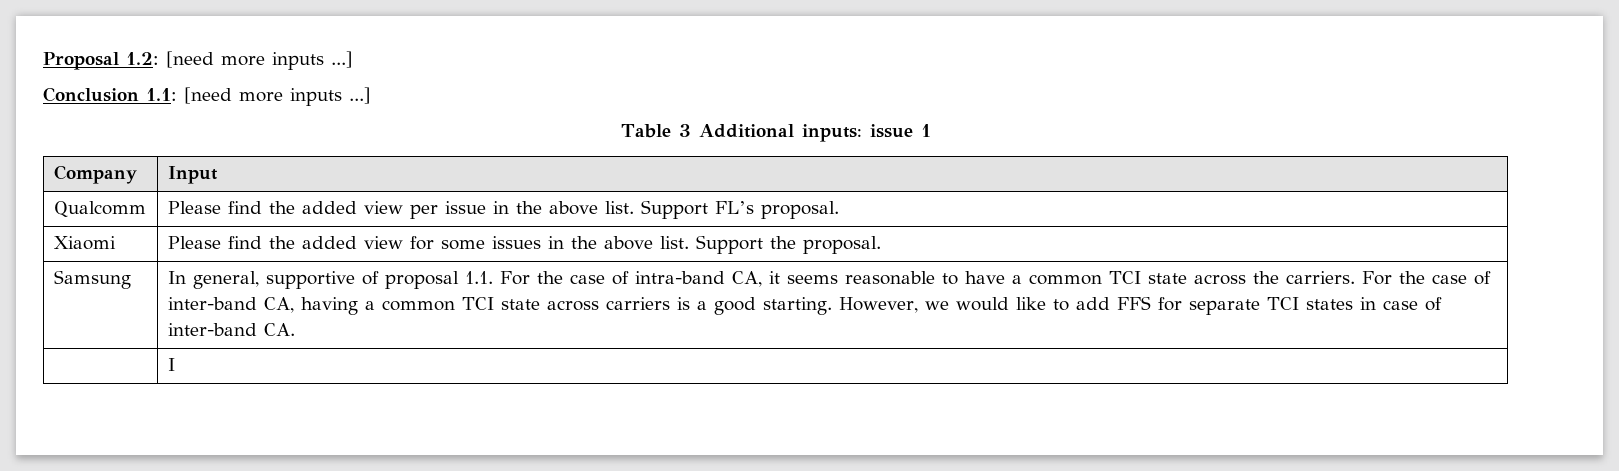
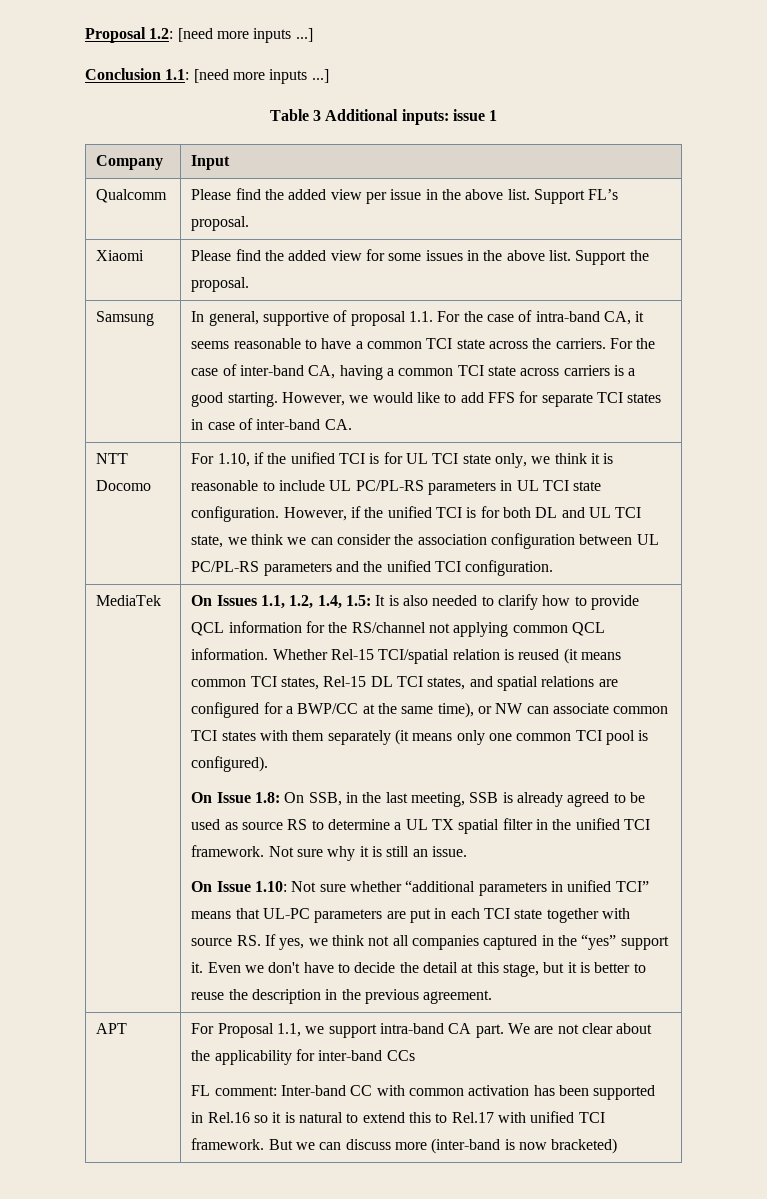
  However, we would like to add FFS for separate TCI states in case of inter-band CA.
- | I
+ NTT Docomo | For 1.10, if the unified TCI is for UL TCI state only, we think it is reasonable to include UL PC/PL-RS parameters in UL TCI state configuration. However, if the unified TCI is for both DL and UL TCI state, we think we can consider the association configuration between UL PC/PL-RS parameters and the unified TCI configuration.
+ MediaTek | On Issues 1.1, 1.2, 1.4, 1.5: It is also needed to clarify how to provide QCL information for the RS/channel not applying common QCL information. Whether Rel-15 TCI/spatial relation is reused (it means common TCI states, Rel-15 DL TCI states, and spatial relations are configured for a BWP/CC at the same time), or NW can associate common TCI states with them separately (it means only one common TCI pool is configured).
+ On Issue 1.8: On SSB, in the last meeting, SSB is already agreed to be used as source RS to determine a UL TX spatial filter in the unified TCI framework. Not sure why it is still an issue.
+ On Issue 1.10: Not sure whether “additional parameters in unified TCI” means that UL-PC parameters are put in each TCI state together with source RS. If yes, we think not all companies captured in the “yes” support it. Even we don't have to decide the detail at this stage, but it is better to reuse the description in the previous agreement.
+ APT | For Proposal 1.1, we support intra-band CA part. We are not clear about the applicability for inter-band CCs
+ FL comment: Inter-band CC with common activation has been supported in Rel.16 so it is natural to extend this to Rel.17 with unified TCI framework. But we can discuss more (inter-band is now bracketed)

